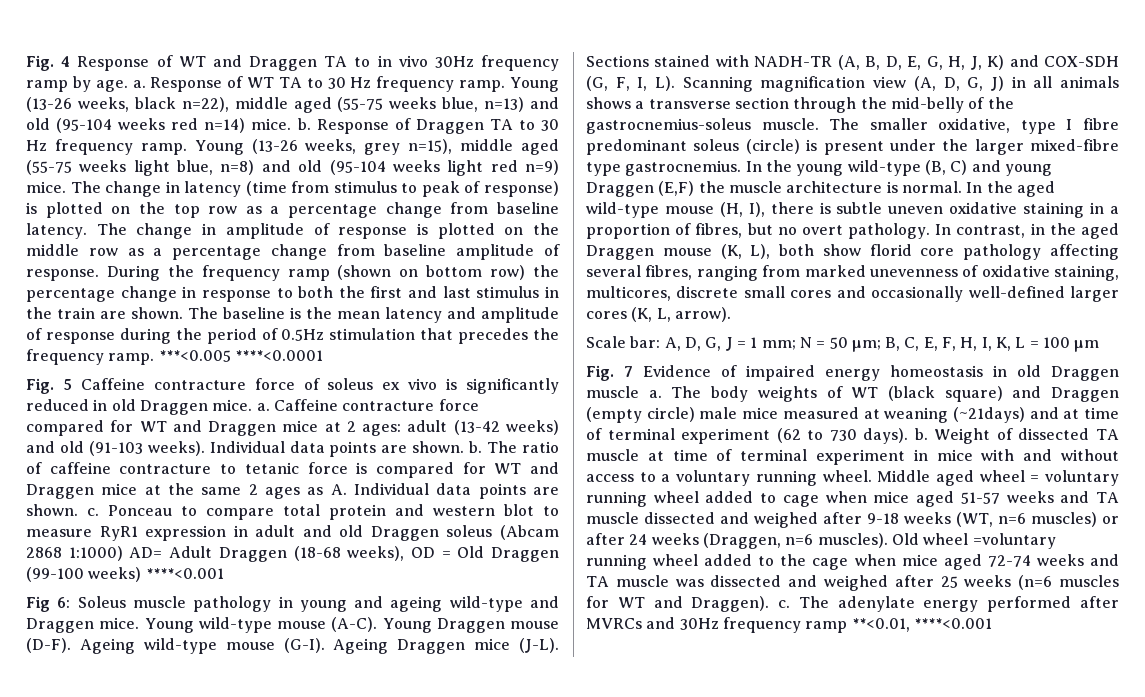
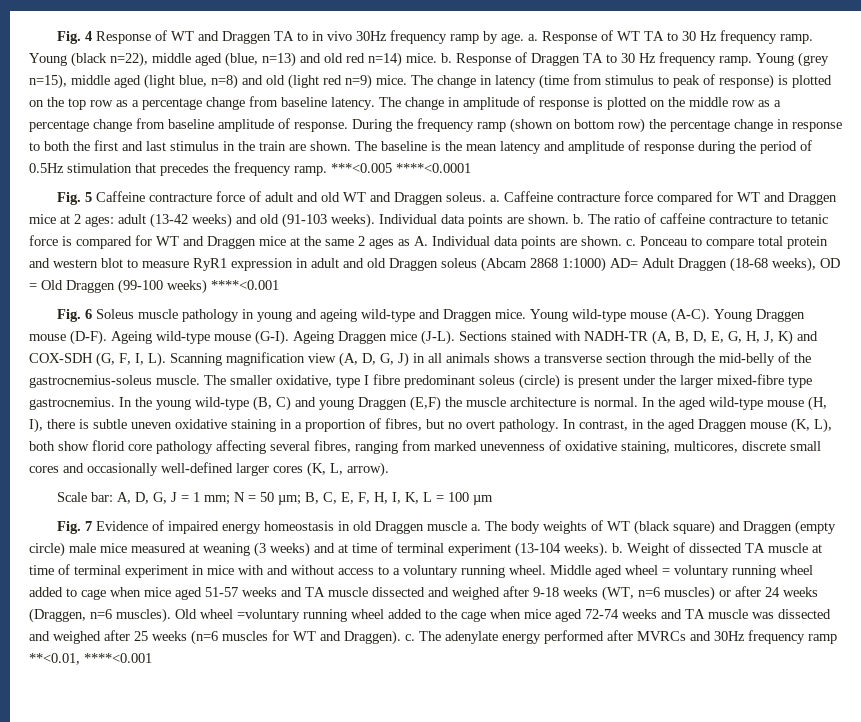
- Young (13-26 weeks, black n=22), middle aged (55-75 weeks blue, n=13) and old (95-104 weeks red n=14) mice. b.
+ Young (black n=22), middle aged (blue, n=13) and old red n=14) mice. b.
- Young (13-26 weeks, grey n=15), middle aged (55-75 weeks light blue, n=8) and old (95-104 weeks light red n=9) mice.
+ Young (grey n=15), middle aged (light blue, n=8) and old (light red n=9) mice.
- Fig. 5 Caffeine contracture force of soleus ex vivo is significantly reduced in old Draggen mice. a.
+ Fig. 5 Caffeine contracture force of adult and old WT and Draggen soleus. a.
- Fig 6: Soleus muscle pathology in young and ageing wild-type and Draggen mice.
+ Fig. 6 Soleus muscle pathology in young and ageing wild-type and Draggen mice.
- The body weights of WT (black square) and Draggen (empty circle) male mice measured at weaning (~21days) and at time of terminal experiment (62 to 730 days). b.
+ The body weights of WT (black square) and Draggen (empty circle) male mice measured at weaning (3 weeks) and at time of terminal experiment (13-104 weeks). b.

